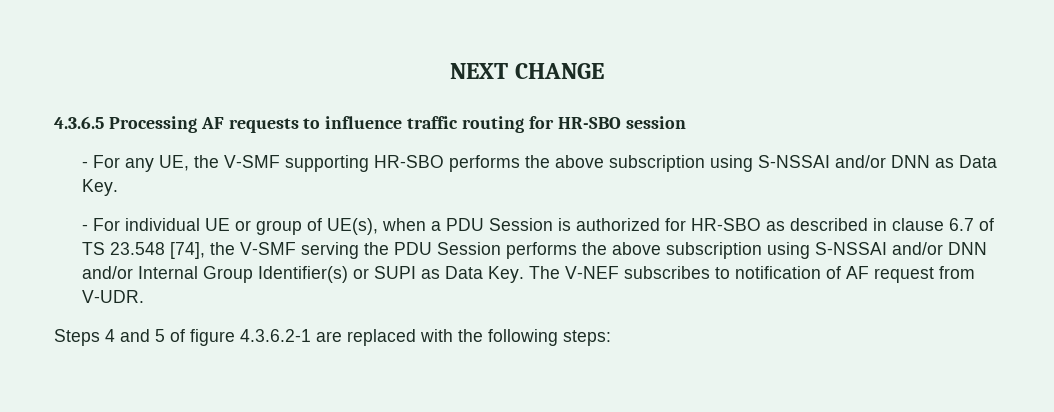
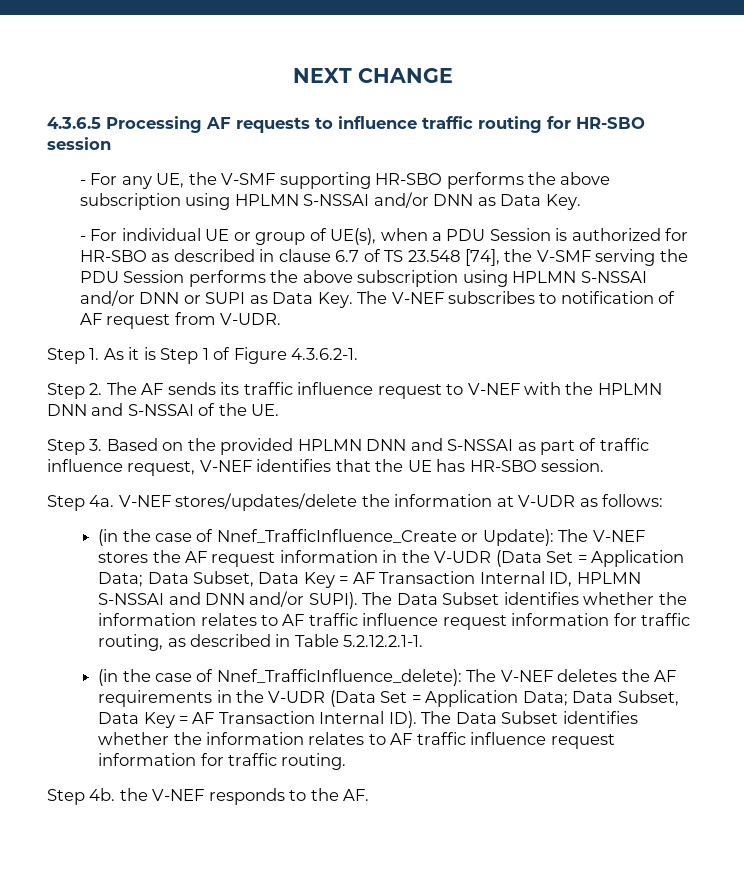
- - For any UE, the V-SMF supporting HR-SBO performs the above subscription using S-NSSAI and/or DNN as Data Key.
+ - For any UE, the V-SMF supporting HR-SBO performs the above subscription using HPLMN S-NSSAI and/or DNN as Data Key.
- - For individual UE or group of UE(s), when a PDU Session is authorized for HR-SBO as described in clause 6.7 of TS 23.548 [74], the V-SMF serving the PDU Session performs the above subscription using S-NSSAI and/or DNN and/or Internal Group Identifier(s) or SUPI as Data Key. The V-NEF subscribes to notification of AF request from V-UDR.
+ - For individual UE or group of UE(s), when a PDU Session is authorized for HR-SBO as described in clause 6.7 of TS 23.548 [74], the V-SMF serving the PDU Session performs the above subscription using HPLMN S-NSSAI and/or DNN or SUPI as Data Key. The V-NEF subscribes to notification of AF request from V-UDR.
- Steps 4 and 5 of figure 4.3.6.2-1 are replaced with the following steps:
+ Step 1. As it is Step 1 of Figure 4.3.6.2-1.
+ Step 2. The AF sends its traffic influence request to V-NEF with the HPLMN DNN and S-NSSAI of the UE.
+ Step 3. Based on the provided HPLMN DNN and S-NSSAI as part of traffic influence request, V-NEF identifies that the UE has HR-SBO session.
+ Step 4a. V-NEF stores/updates/delete the information at V-UDR as follows:
+ (in the case of Nnef_TrafficInfluence_Create or Update): The V-NEF stores the AF request information in the V-UDR (Data Set = Application Data; Data Subset, Data Key = AF Transaction Internal ID, HPLMN S-NSSAI and DNN and/or SUPI). The Data Subset identifies whether the information relates to AF traffic influence request information for traffic routing, as described in Table 5.2.12.2.1-1.
+ (in the case of Nnef_TrafficInfluence_delete): The V-NEF deletes the AF requirements in the V-UDR (Data Set = Application Data; Data Subset, Data Key = AF Transaction Internal ID). The Data Subset identifies whether the information relates to AF traffic influence request information for traffic routing.
+ Step 4b. the V-NEF responds to the AF.

